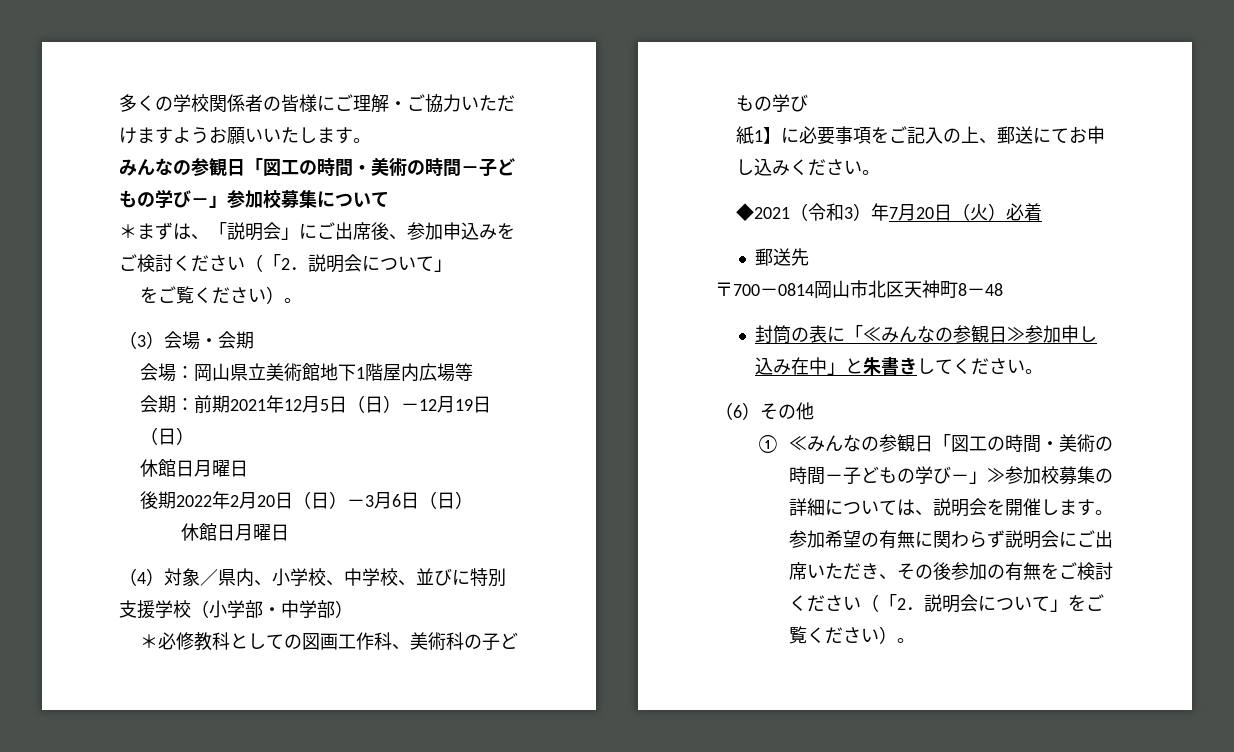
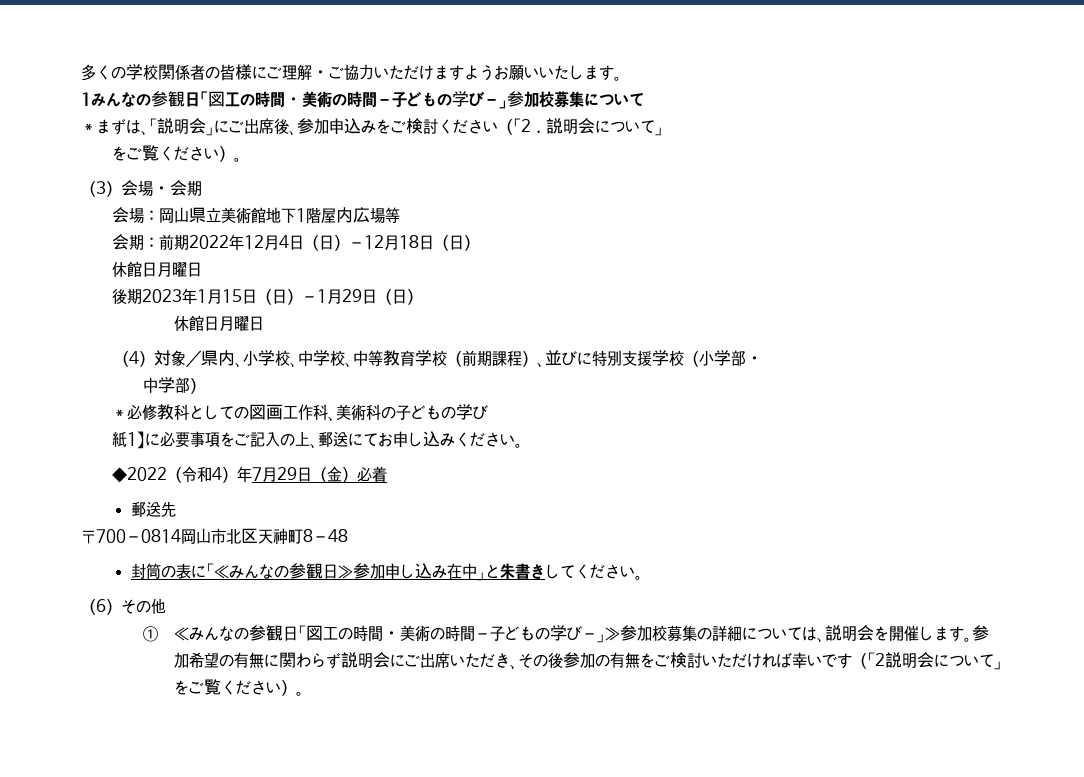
- みんなの参観日「図工の時間・美術の時間－子どもの学び－」参加校募集について
+ 1みんなの参観日「図工の時間・美術の時間－子どもの学び－」参加校募集について
- 会期：前期2021年12月5日（日）－12月19日（日）
+ 会期：前期2022年12月4日（日）－12月18日（日）
- 後期2022年2月20日（日）－3月6日（日）
+ 後期2023年1月15日（日）－1月29日（日）
- （4）対象／県内、小学校、中学校、並びに特別支援学校（小学部・中学部）
+ （4）対象／県内、小学校、中学校、中等教育学校（前期課程）、並びに特別支援学校（小学部・
+ 中学部）
- ◆2021（令和3）年7月20日（火）必着
+ ◆2022（令和4）年7月29日（金）必着
- 参加希望の有無に関わらず説明会にご出席いただき、その後参加の有無をご検討ください（「2．説明会について」をご覧ください）。
+ 参加希望の有無に関わらず説明会にご出席いただき、その後参加の有無をご検討いただければ幸いです（「2説明会について」をご覧ください）。

